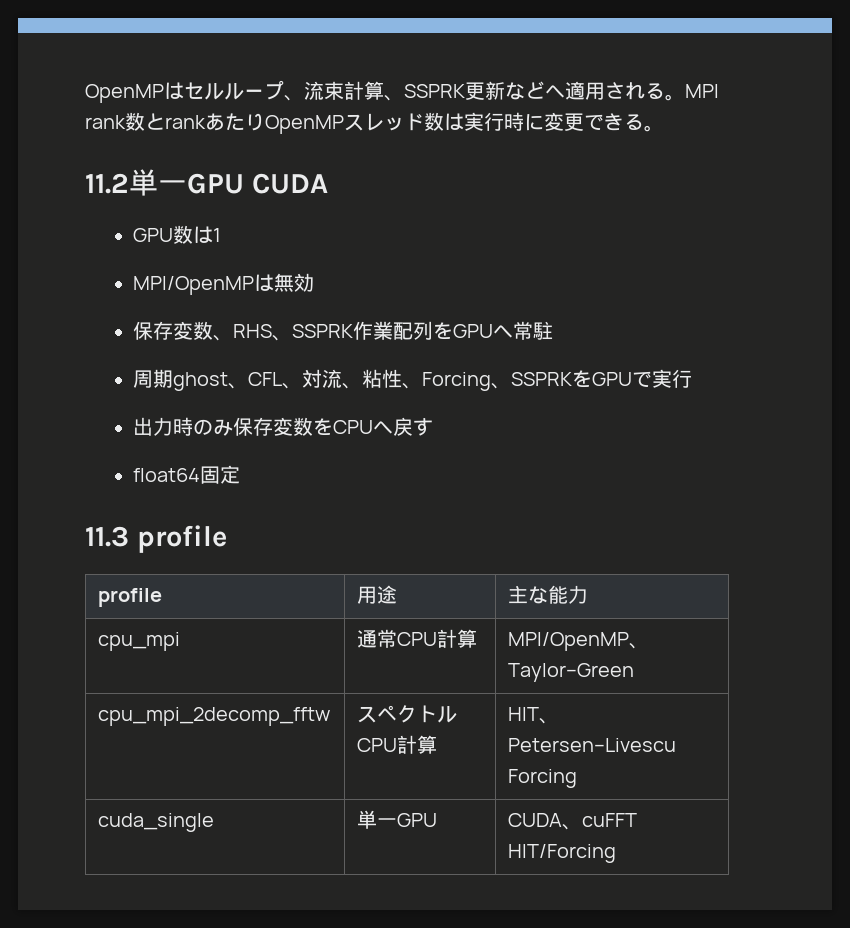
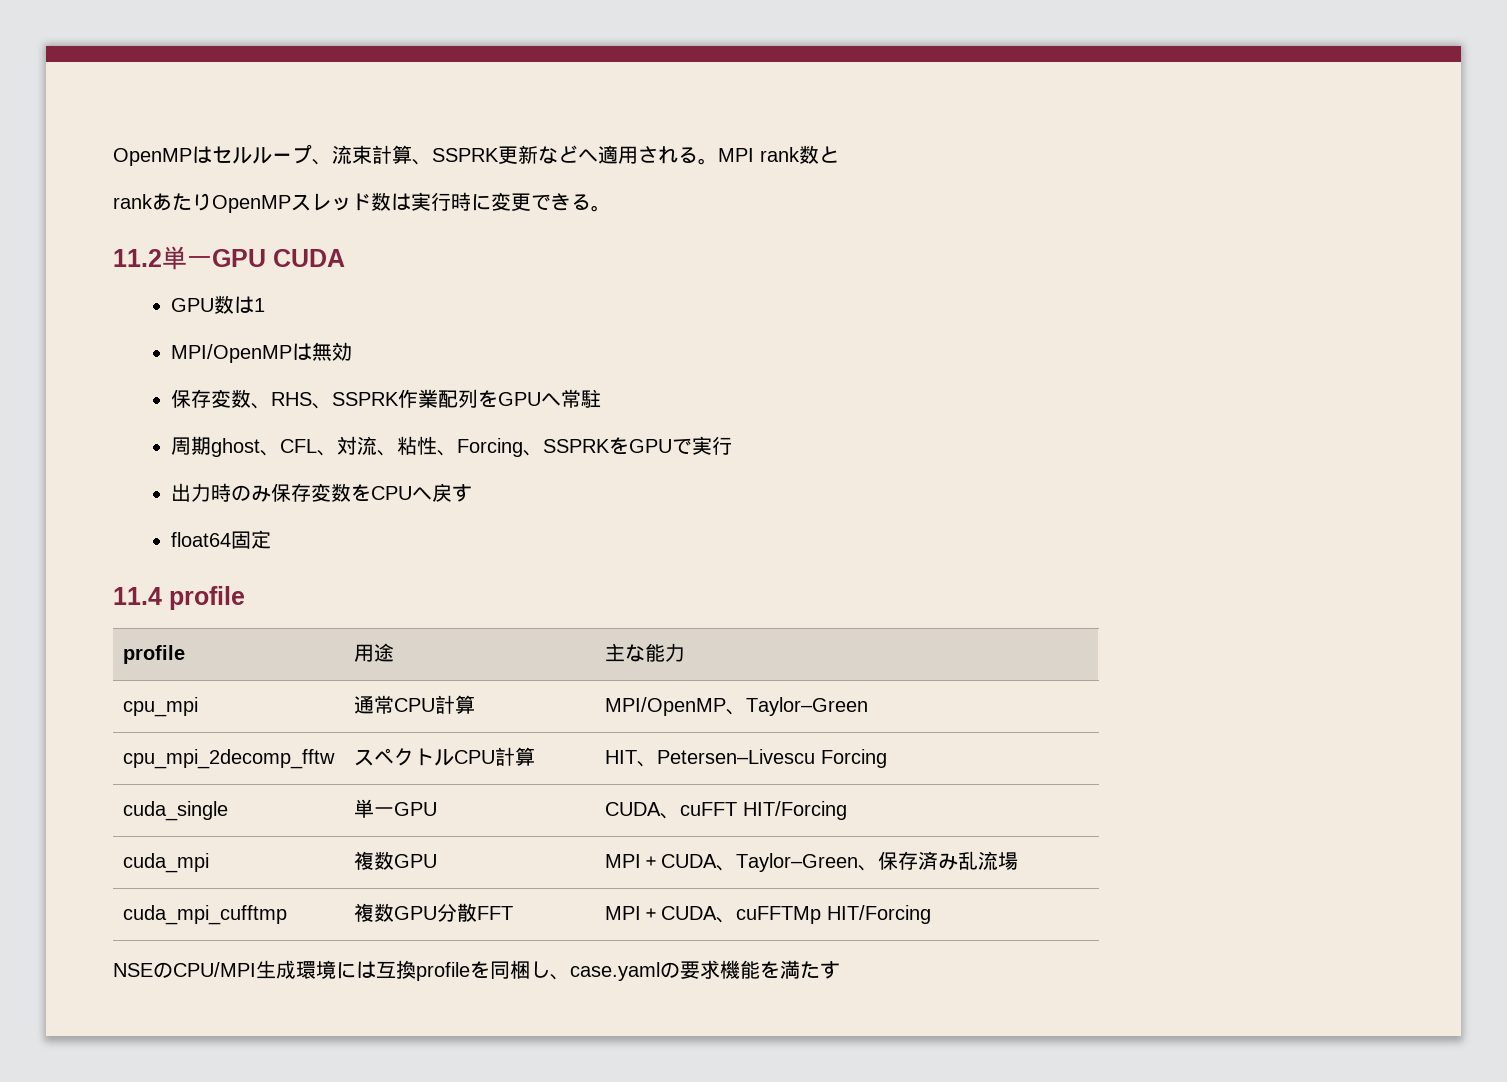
- MPI rank数とrankあたりOpenMPスレッド数は実行時に変更できる。
+ MPI rank数と
+ rankあたりOpenMPスレッド数は実行時に変更できる。
- 11.3 profile
+ 11.4 profile
+ cuda_mpi | 複数GPU | MPI＋CUDA、Taylor–Green、保存済み乱流場
+ cuda_mpi_cufftmp | 複数GPU分散FFT | MPI＋CUDA、cuFFTMp HIT/Forcing
+ NSEのCPU/MPI生成環境には互換profileを同梱し、case.yamlの要求機能を満たす

